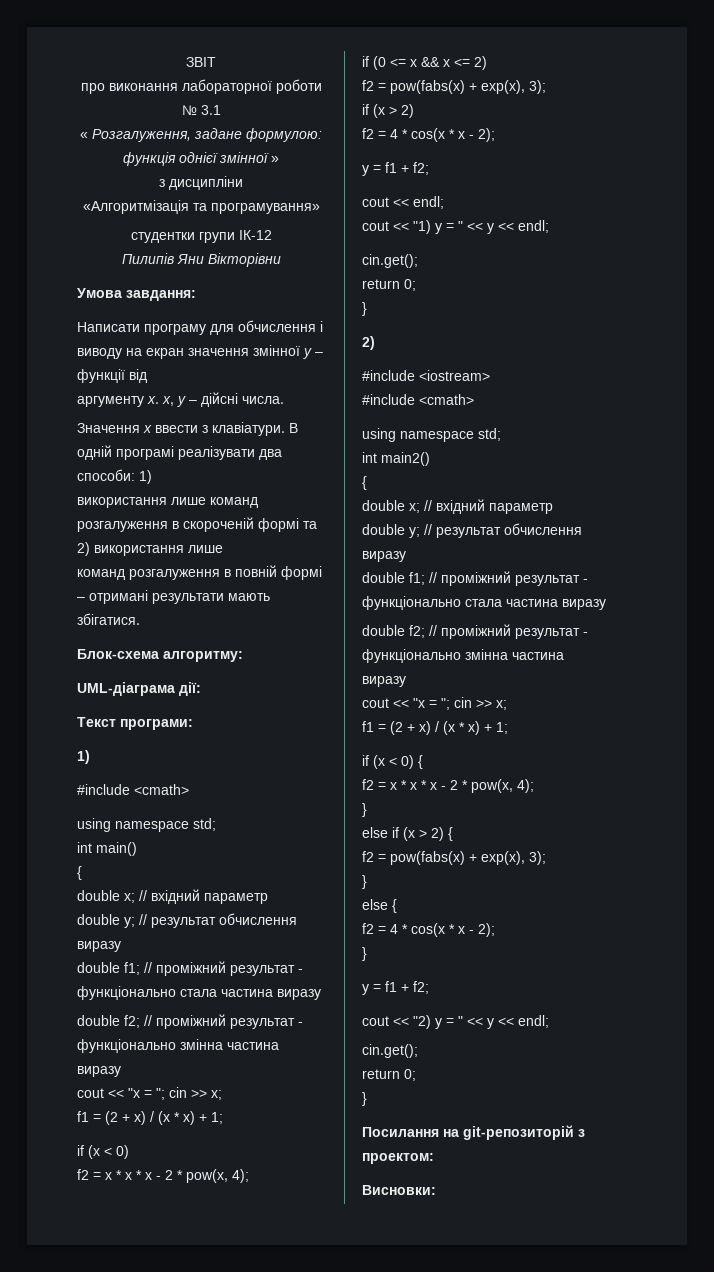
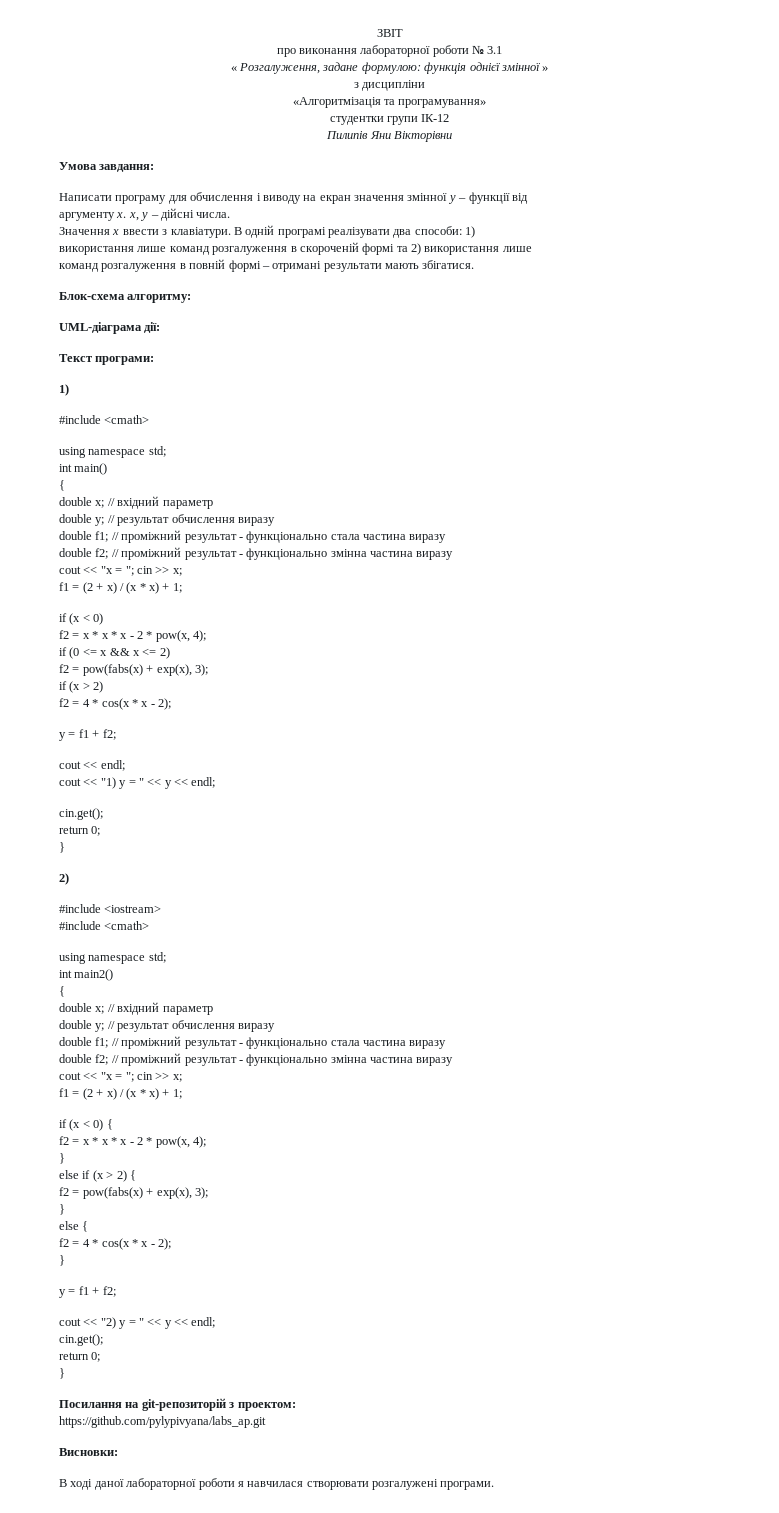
+ https://github.com/pylypivyana/labs_ap.git
+ В ході даної лабораторної роботи я навчилася створювати розгалужені програми.

